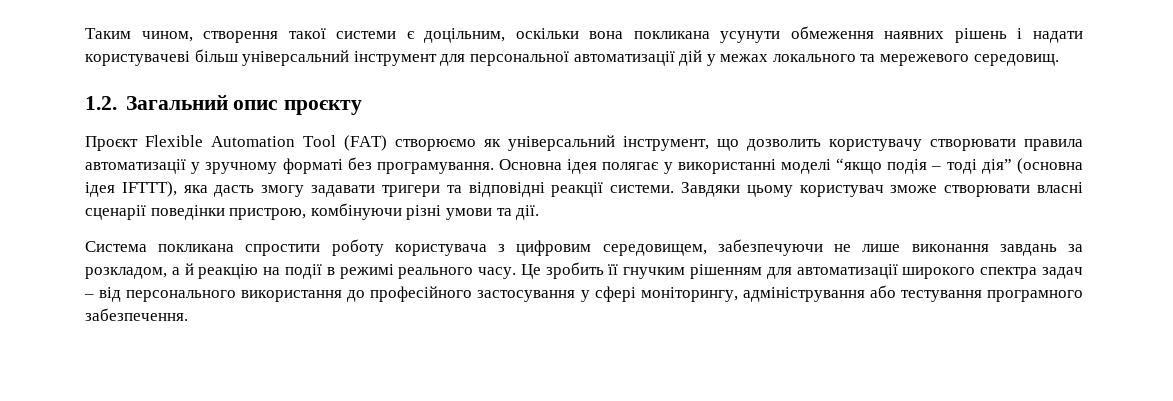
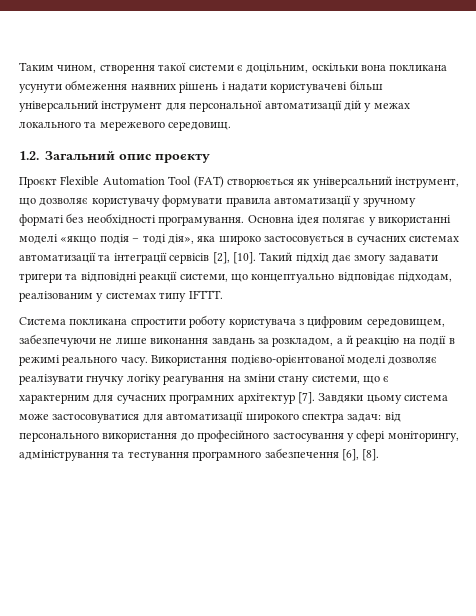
- Проєкт Flexible Automation Tool (FAT) створюємо як універсальний інструмент, що дозволить користувачу створювати правила автоматизації у зручному форматі без програмування.
+ Проєкт Flexible Automation Tool (FAT) створюється як універсальний інструмент, що дозволяє користувачу формувати правила автоматизації у зручному форматі без необхідності програмування.
- Основна ідея полягає у використанні моделі “якщо подія – тоді дія” (основна ідея IFTTT), яка дасть змогу задавати тригери та відповідні реакції системи. Завдяки цьому користувач зможе створювати власні сценарії поведінки пристрою, комбінуючи різні умови та дії.
+ Основна ідея полягає у використанні моделі «якщо подія – тоді дія», яка широко застосовується в сучасних системах автоматизації та інтеграції сервісів [2], [10]. Такий підхід дає змогу задавати тригери та відповідні реакції системи, що концептуально відповідає підходам, реалізованим у системах типу IFTTT.
- Це зробить її гнучким рішенням для автоматизації широкого спектра задач – від персонального використання до професійного застосування у сфері моніторингу, адміністрування або тестування програмного забезпечення.
+ Використання подієво-орієнтованої моделі дозволяє реалізувати гнучку логіку реагування на зміни стану системи, що є характерним для сучасних програмних архітектур [7]. Завдяки цьому система може застосовуватися для автоматизації широкого спектра задач: від персонального використання до професійного застосування у сфері моніторингу, адміністрування та тестування програмного забезпечення [6], [8].

